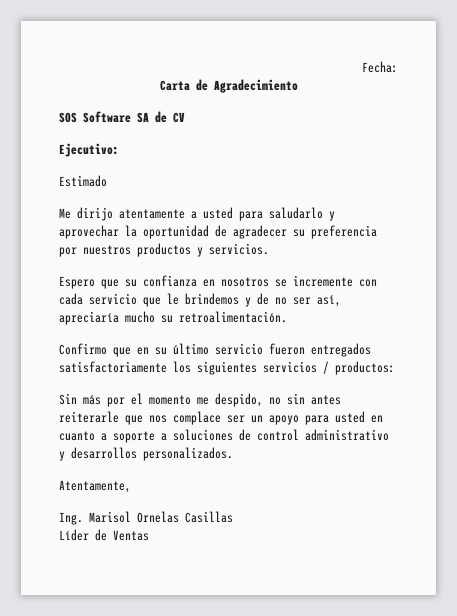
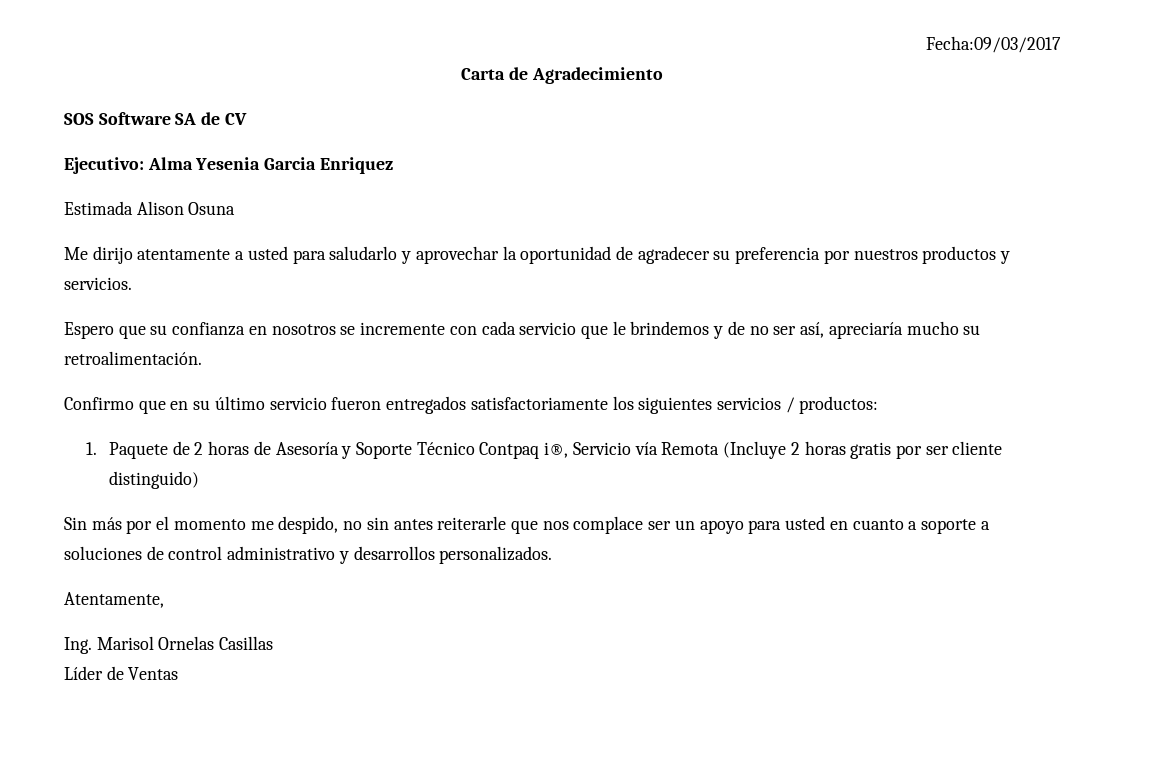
- Fecha:
+ Fecha:09/03/2017
- Ejecutivo:
- Estimado
+ Ejecutivo: Alma Yesenia Garcia Enriquez
+ Estimada Alison Osuna
+ 1. Paquete de 2 horas de Asesoría y Soporte Técnico Contpaq i®, Servicio vía Remota (Incluye 2 horas gratis por ser cliente distinguido)

